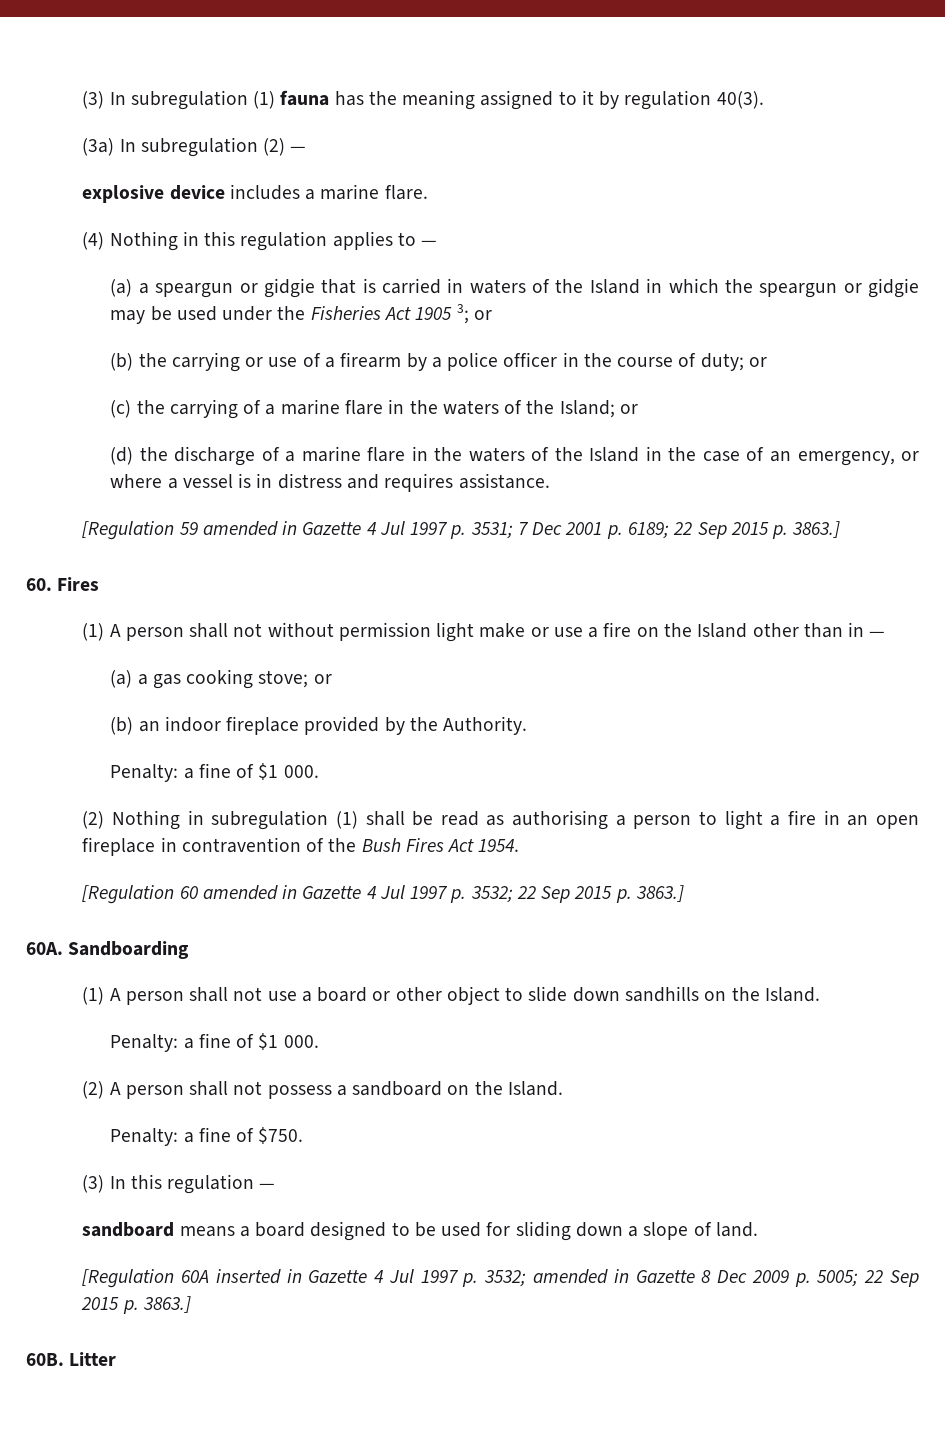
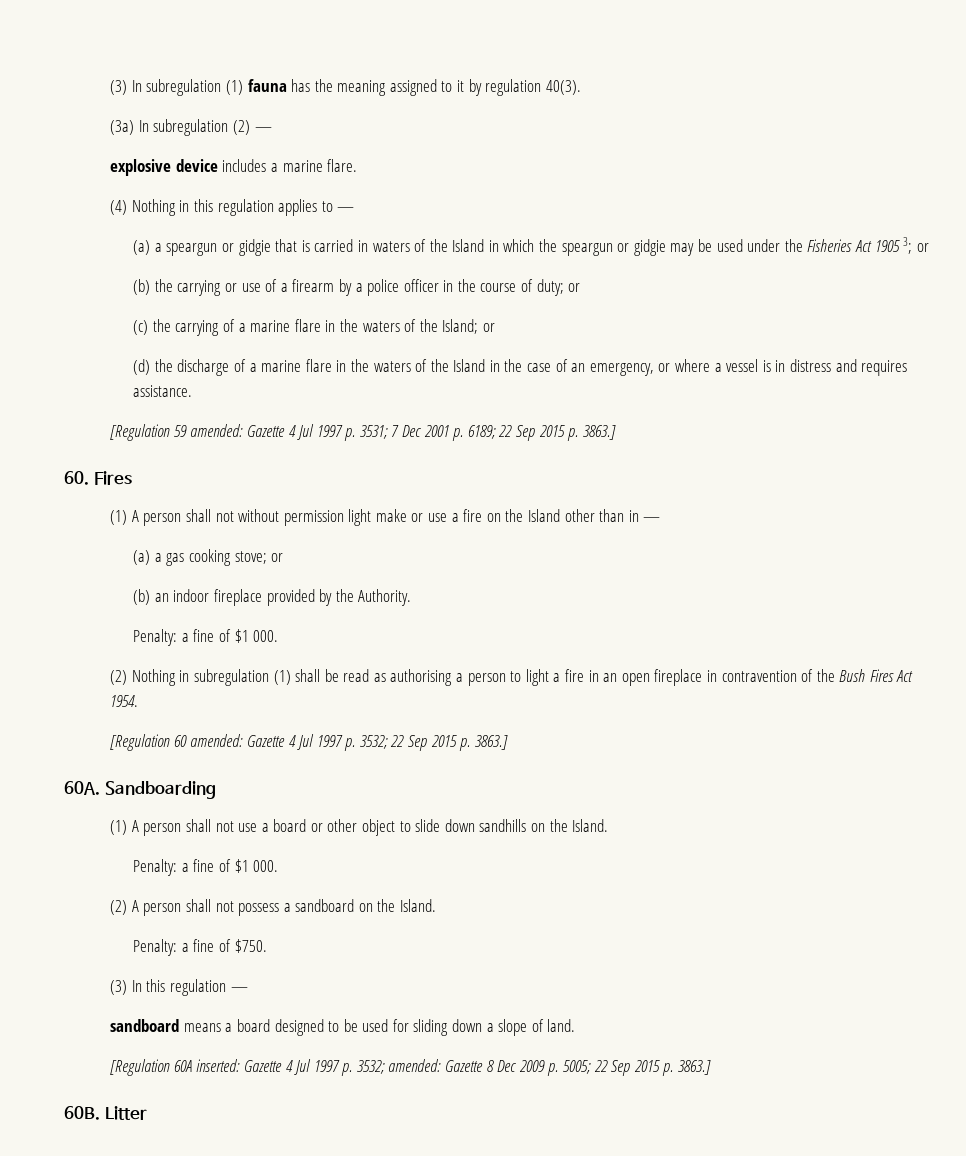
- [Regulation 59 amended in Gazette 4 Jul 1997 p. 3531; 7 Dec 2001 p. 6189; 22 Sep 2015 p. 3863.]
+ [Regulation 59 amended: Gazette 4 Jul 1997 p. 3531; 7 Dec 2001 p. 6189; 22 Sep 2015 p. 3863.]
- [Regulation 60 amended in Gazette 4 Jul 1997 p. 3532; 22 Sep 2015 p. 3863.]
+ [Regulation 60 amended: Gazette 4 Jul 1997 p. 3532; 22 Sep 2015 p. 3863.]
- [Regulation 60A inserted in Gazette 4 Jul 1997 p. 3532; amended in Gazette 8 Dec 2009 p. 5005; 22 Sep 2015 p. 3863.]
+ [Regulation 60A inserted: Gazette 4 Jul 1997 p. 3532; amended: Gazette 8 Dec 2009 p. 5005; 22 Sep 2015 p. 3863.]

